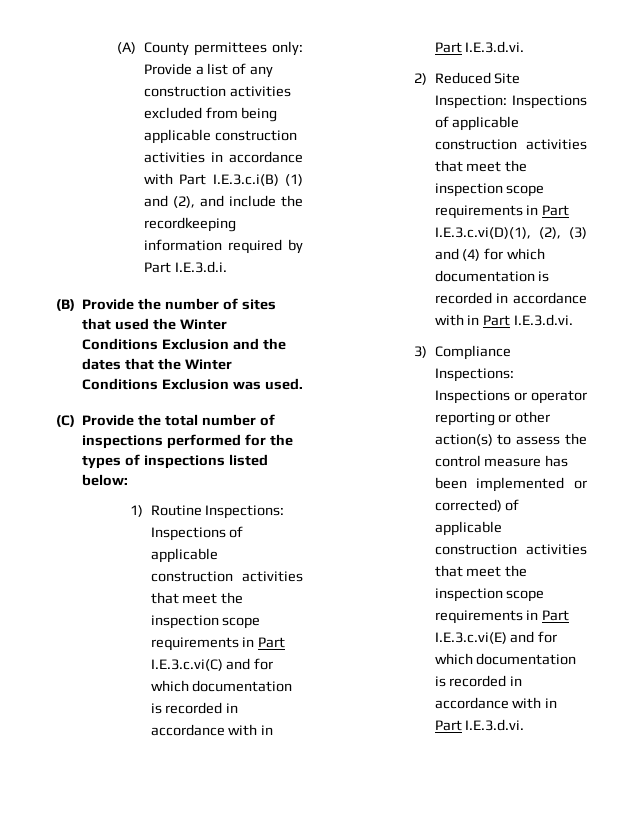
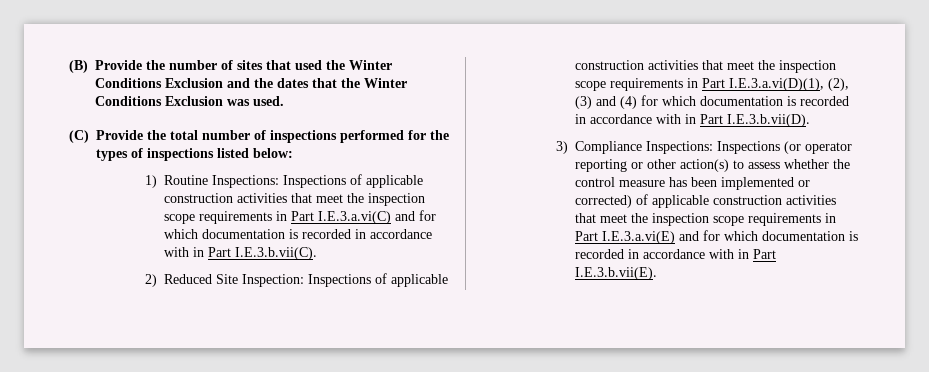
- (A) County permittees only: Provide a list of any construction activities excluded from being applicable construction activities in accordance with Part I.E.3.c.i(B) (1) and (2), and include the recordkeeping information required by Part I.E.3.d.i.
- 1) Routine Inspections: Inspections of applicable construction activities that meet the inspection scope requirements in Part I.E.3.c.vi(C) and for which documentation is recorded in accordance with in Part I.E.3.d.vi.
+ 1) Routine Inspections: Inspections of applicable construction activities that meet the inspection scope requirements in Part I.E.3.a.vi(C) and for which documentation is recorded in accordance with in Part I.E.3.b.vii(C).
- 2) Reduced Site Inspection: Inspections of applicable construction activities that meet the inspection scope requirements in Part I.E.3.c.vi(D)(1), (2), (3) and (4) for which documentation is recorded in accordance with in Part I.E.3.d.vi.
+ 2) Reduced Site Inspection: Inspections of applicable construction activities that meet the inspection scope requirements in Part I.E.3.a.vi(D)(1), (2), (3) and (4) for which documentation is recorded in accordance with in Part I.E.3.b.vii(D).
- 3) Compliance Inspections: Inspections or operator reporting or other action(s) to assess the control measure has been implemented or corrected) of applicable construction activities that meet the inspection scope requirements in Part I.E.3.c.vi(E) and for which documentation is recorded in accordance with in Part I.E.3.d.vi.
+ 3) Compliance Inspections: Inspections (or operator reporting or other action(s) to assess whether the control measure has been implemented or corrected) of applicable construction activities that meet the inspection scope requirements in Part I.E.3.a.vi(E) and for which documentation is recorded in accordance with in Part I.E.3.b.vii(E).

